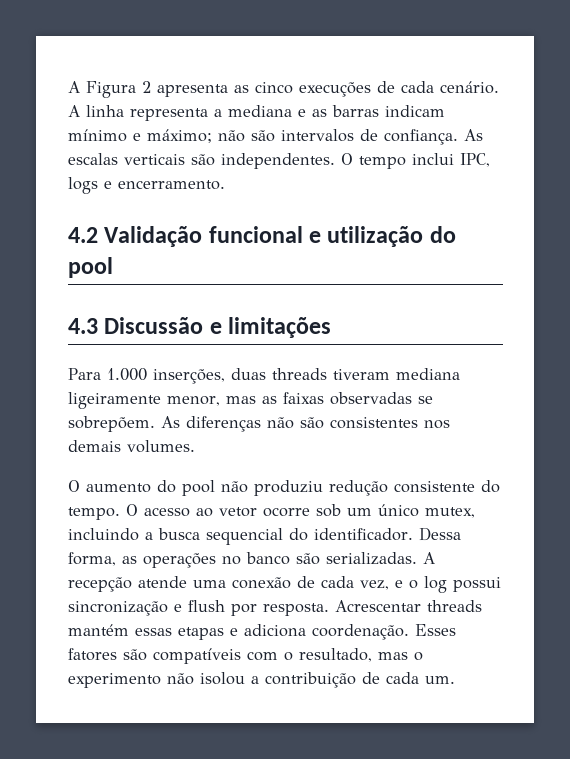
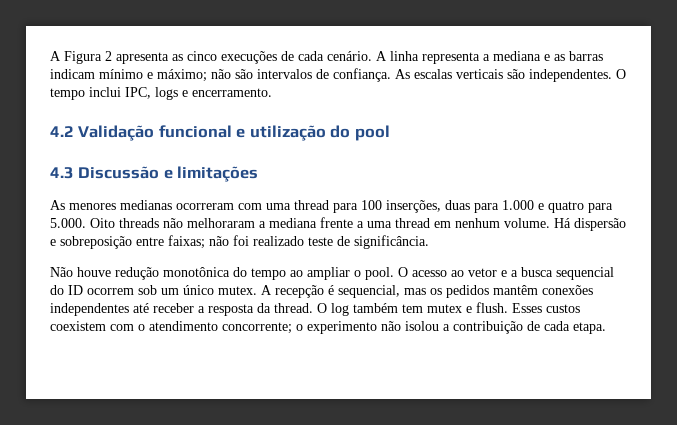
- Para 1.000 inserções, duas threads tiveram mediana ligeiramente menor, mas as faixas observadas se sobrepõem. As diferenças não são consistentes nos demais volumes.
- O aumento do pool não produziu redução consistente do tempo. O acesso ao vetor ocorre sob um único mutex, incluindo a busca sequencial do identificador. Dessa forma, as operações no banco são serializadas. A recepção atende uma conexão de cada vez, e o log possui sincronização e flush por resposta. Acrescentar threads mantém essas etapas e adiciona coordenação. Esses fatores são compatíveis com o resultado, mas o experimento não isolou a contribuição de cada um.
+ As menores medianas ocorreram com uma thread para 100 inserções, duas para 1.000 e quatro para 5.000. Oito threads não melhoraram a mediana frente a uma thread em nenhum volume. Há dispersão e sobreposição entre faixas; não foi realizado teste de significância.
+ Não houve redução monotônica do tempo ao ampliar o pool. O acesso ao vetor e a busca sequencial do ID ocorrem sob um único mutex. A recepção é sequencial, mas os pedidos mantêm conexões independentes até receber a resposta da thread. O log também tem mutex e flush. Esses custos coexistem com o atendimento concorrente; o experimento não isolou a contribuição de cada etapa.

